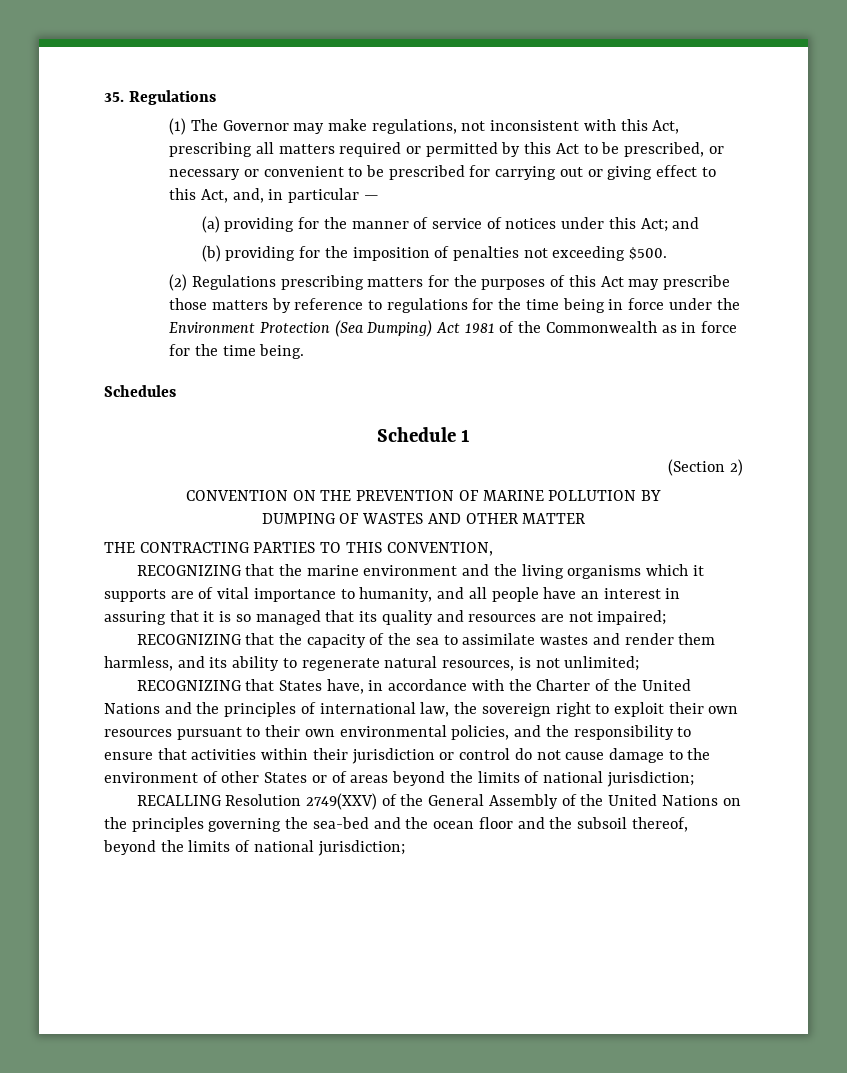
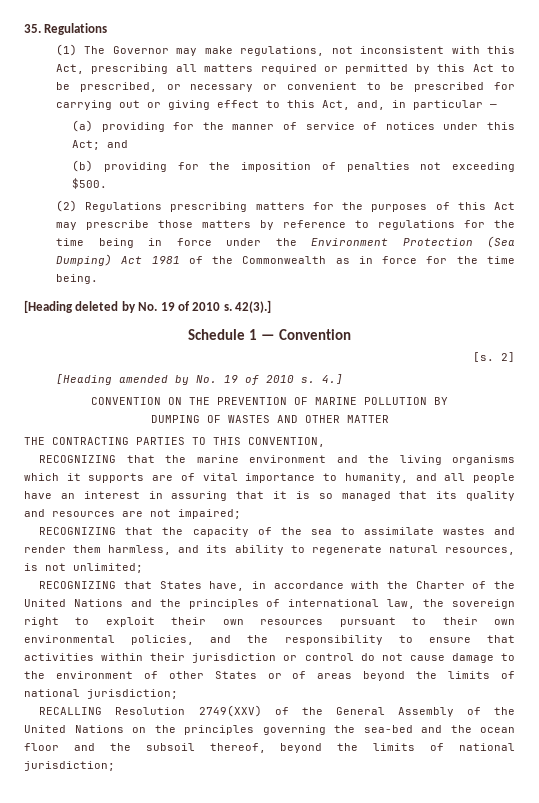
- Schedules
- Schedule 1
- (Section 2)
+ [Heading deleted by No. 19 of 2010 s. 42(3).]
+ Schedule 1 — Convention
+ [s. 2]
+ [Heading amended by No. 19 of 2010 s. 4.]

